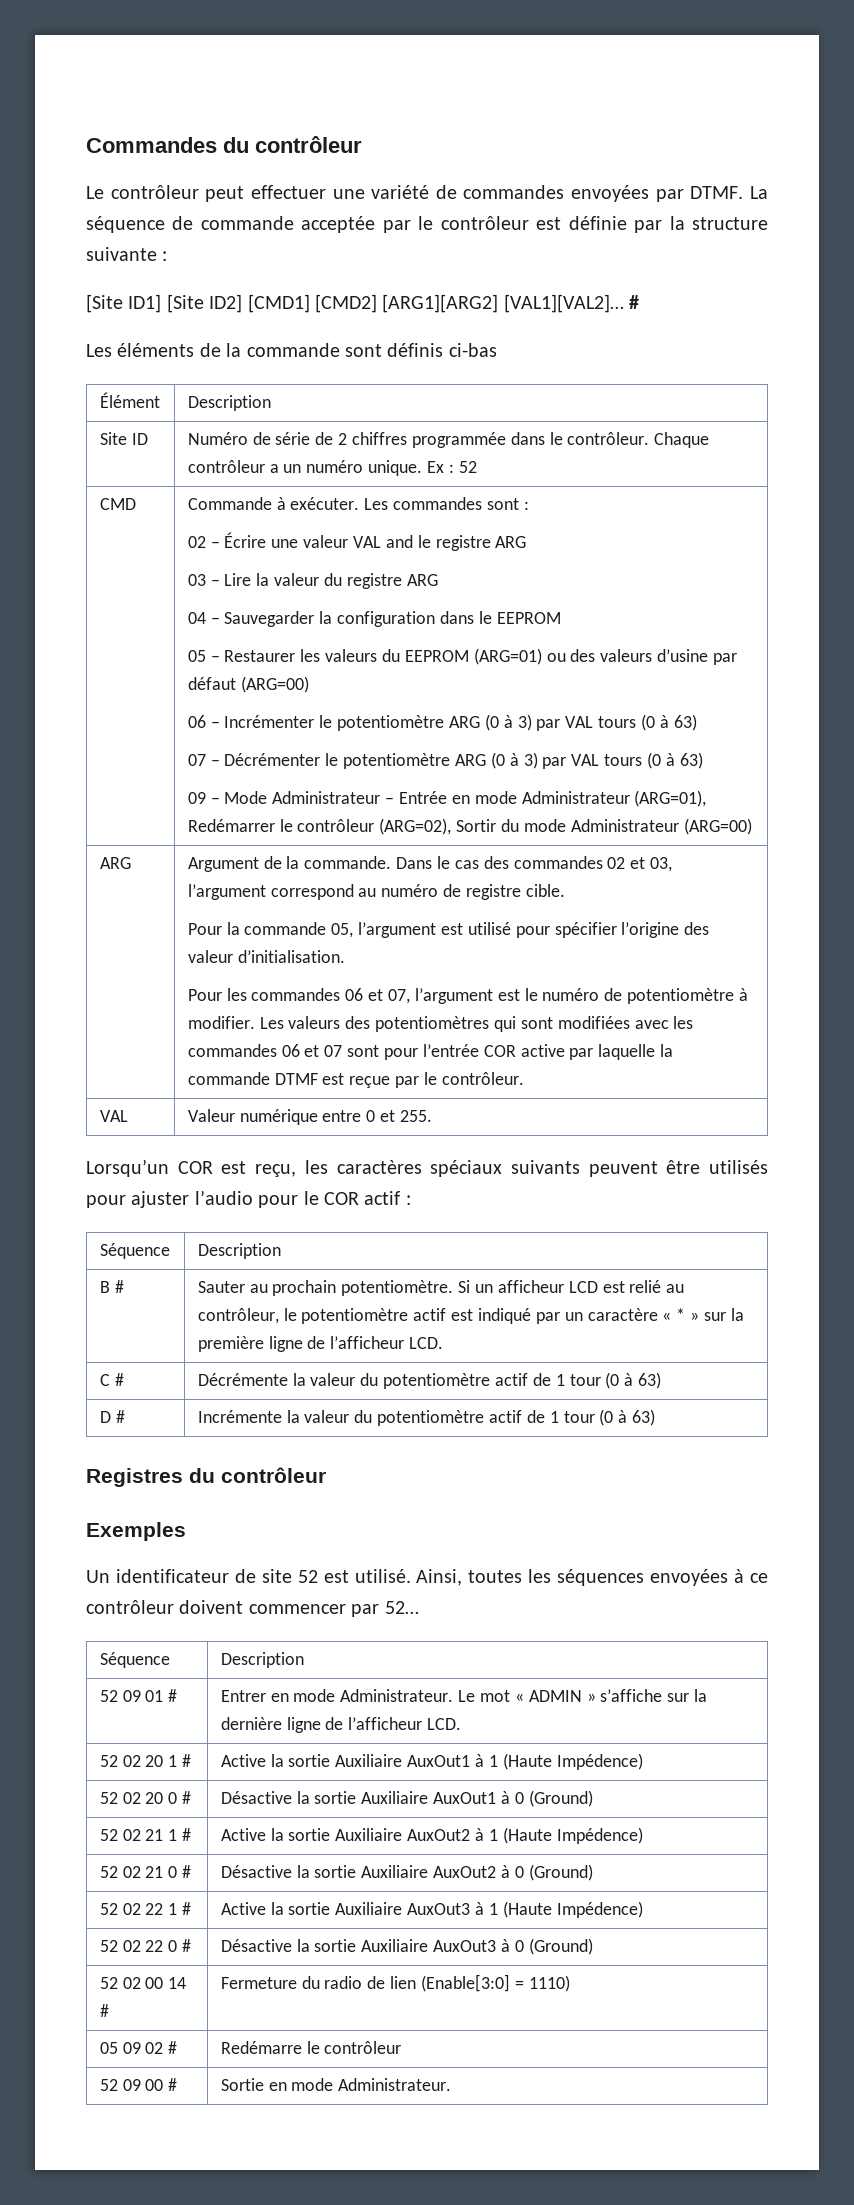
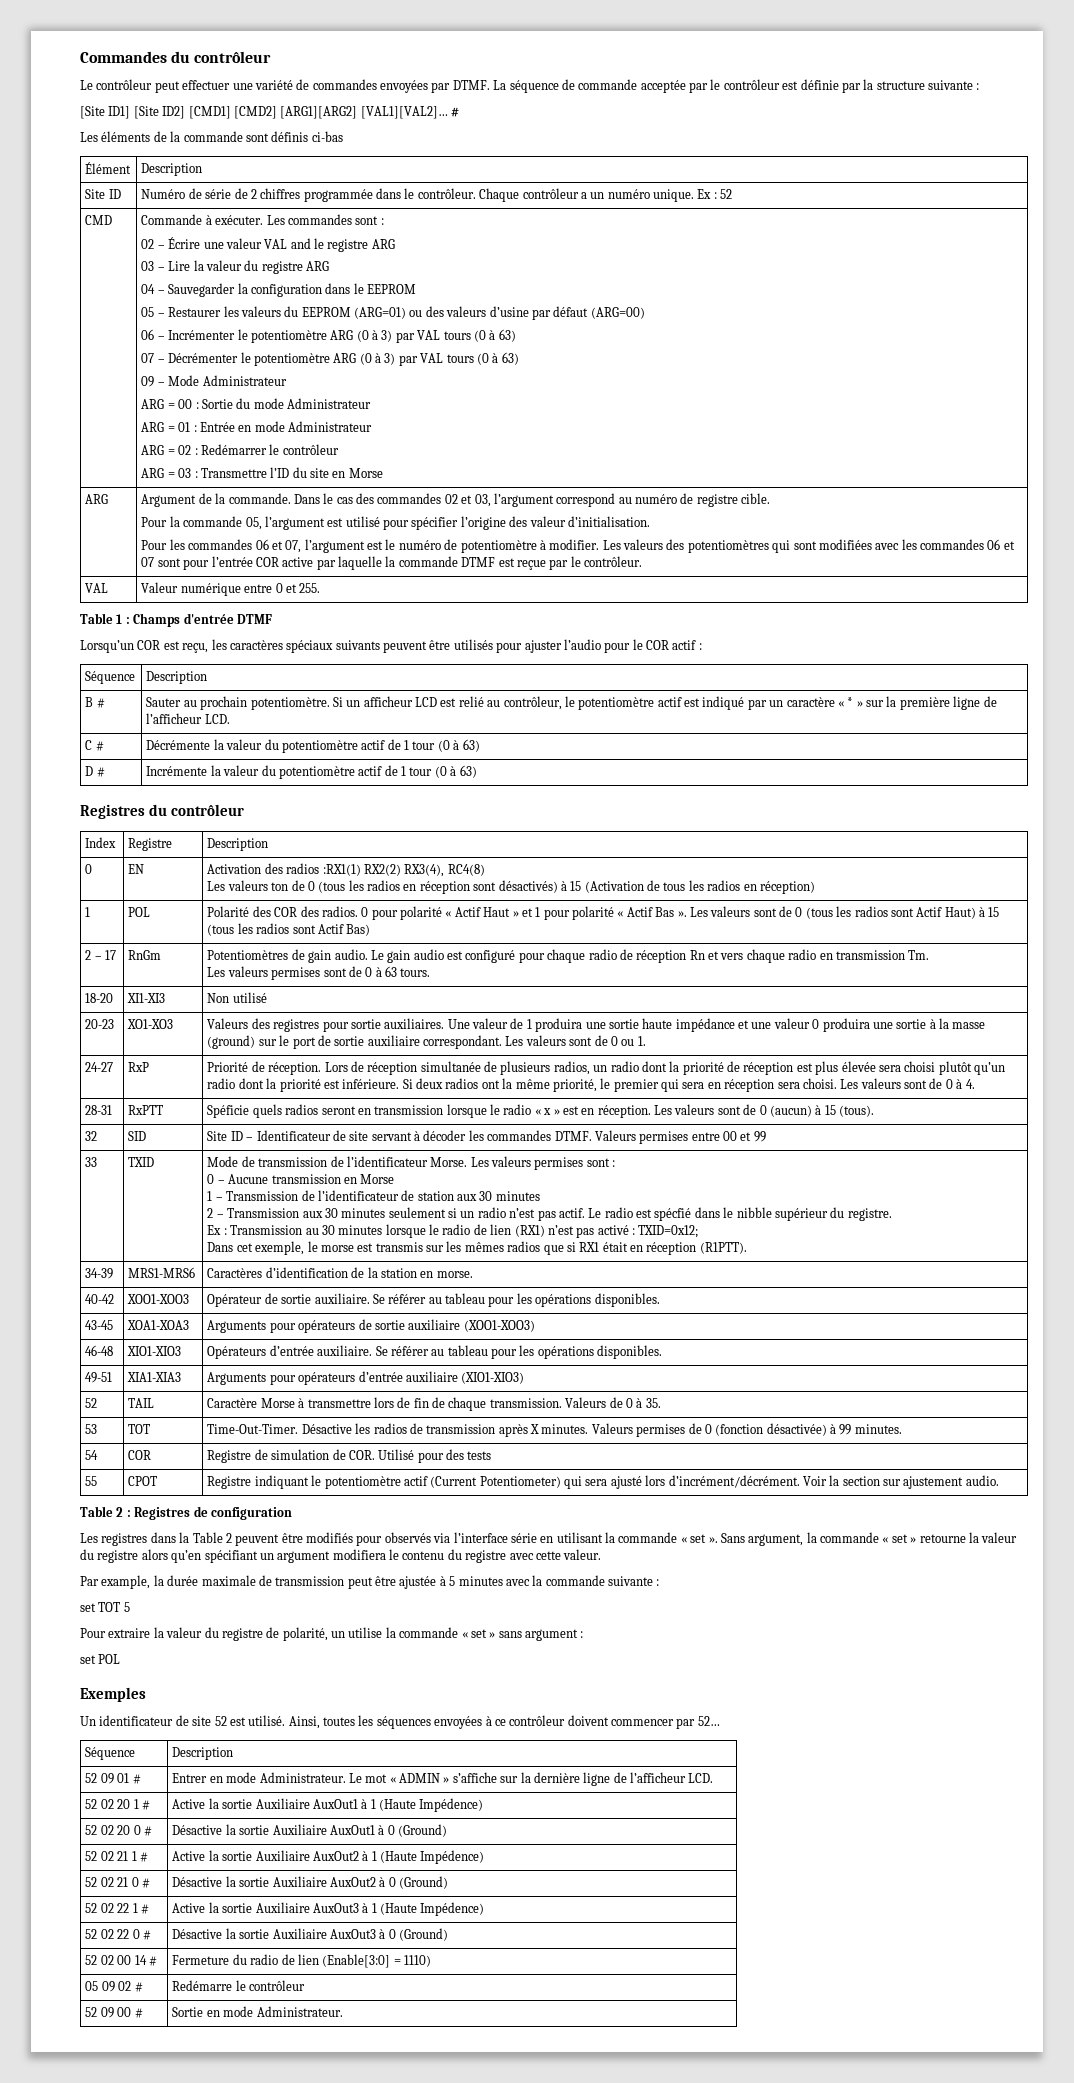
- 09 – Mode Administrateur – Entrée en mode Administrateur (ARG=01), Redémarrer le contrôleur (ARG=02), Sortir du mode Administrateur (ARG=00)
+ 09 – Mode Administrateur
+ ARG = 00 : Sortie du mode Administrateur
+ ARG = 01 : Entrée en mode Administrateur
+ ARG = 02 : Redémarrer le contrôleur
+ ARG = 03 : Transmettre l’ID du site en Morse
+ Table 1 : Champs d'entrée DTMF
+ Index | Registre | Description
+ 0 | EN | Activation des radios :RX1(1) RX2(2) RX3(4), RC4(8)
+ Les valeurs ton de 0 (tous les radios en réception sont désactivés) à 15 (Activation de tous les radios en réception)
+ 1 | POL | Polarité des COR des radios. 0 pour polarité « Actif Haut » et 1 pour polarité « Actif Bas ». Les valeurs sont de 0 (tous les radios sont Actif Haut) à 15 (tous les radios sont Actif Bas)
+ 2 – 17 | RnGm | Potentiomètres de gain audio. Le gain audio est configuré pour chaque radio de réception Rn et vers chaque radio en transmission Tm.
+ Les valeurs permises sont de 0 à 63 tours.
+ 18-20 | XI1-XI3 | Non utilisé
+ 20-23 | XO1-XO3 | Valeurs des registres pour sortie auxiliaires. Une valeur de 1 produira une sortie haute impédance et une valeur 0 produira une sortie à la masse (ground) sur le port de sortie auxiliaire correspondant. Les valeurs sont de 0 ou 1.
+ 24-27 | RxP | Priorité de réception. Lors de réception simultanée de plusieurs radios, un radio dont la priorité de réception est plus élevée sera choisi plutôt qu’un radio dont la priorité est inférieure. Si deux radios ont la même priorité, le premier qui sera en réception sera choisi. Les valeurs sont de 0 à 4.
+ 28-31 | RxPTT | Spéficie quels radios seront en transmission lorsque le radio « x » est en réception. Les valeurs sont de 0 (aucun) à 15 (tous).
+ 32 | SID | Site ID – Identificateur de site servant à décoder les commandes DTMF. Valeurs permises entre 00 et 99
+ 33 | TXID | Mode de transmission de l’identificateur Morse. Les valeurs permises sont :
+ 0 – Aucune transmission en Morse
+ 1 – Transmission de l’identificateur de station aux 30 minutes
+ 2 – Transmission aux 30 minutes seulement si un radio n’est pas actif. Le radio est spécfié dans le nibble supérieur du registre.
+ Ex : Transmission au 30 minutes lorsque le radio de lien (RX1) n’est pas activé : TXID=0x12;
+ Dans cet exemple, le morse est transmis sur les mêmes radios que si RX1 était en réception (R1PTT).
+ 34-39 | MRS1-MRS6 | Caractères d’identification de la station en morse.
+ 40-42 | XOO1-XOO3 | Opérateur de sortie auxiliaire. Se référer au tableau pour les opérations disponibles.
+ 43-45 | XOA1-XOA3 | Arguments pour opérateurs de sortie auxiliaire (XOO1-XOO3)
+ 46-48 | XIO1-XIO3 | Opérateurs d’entrée auxiliaire. Se référer au tableau pour les opérations disponibles.
+ 49-51 | XIA1-XIA3 | Arguments pour opérateurs d’entrée auxiliaire (XIO1-XIO3)
+ 52 | TAIL | Caractère Morse à transmettre lors de fin de chaque transmission. Valeurs de 0 à 35.
+ 53 | TOT | Time-Out-Timer. Désactive les radios de transmission après X minutes. Valeurs permises de 0 (fonction désactivée) à 99 minutes.
+ 54 | COR | Registre de simulation de COR. Utilisé pour des tests
+ 55 | CPOT | Registre indiquant le potentiomètre actif (Current Potentiometer) qui sera ajusté lors d’incrément/décrément. Voir la section sur ajustement audio.
+ Table 2 : Registres de configuration
+ Les registres dans la Table 2 peuvent être modifiés pour observés via l’interface série en utilisant la commande « set ». Sans argument, la commande « set » retourne la valeur du registre alors qu’en spécifiant un argument modifiera le contenu du registre avec cette valeur.
+ Par example, la durée maximale de transmission peut être ajustée à 5 minutes avec la commande suivante :
+ set TOT 5
+ Pour extraire la valeur du registre de polarité, un utilise la commande « set » sans argument :
+ set POL

